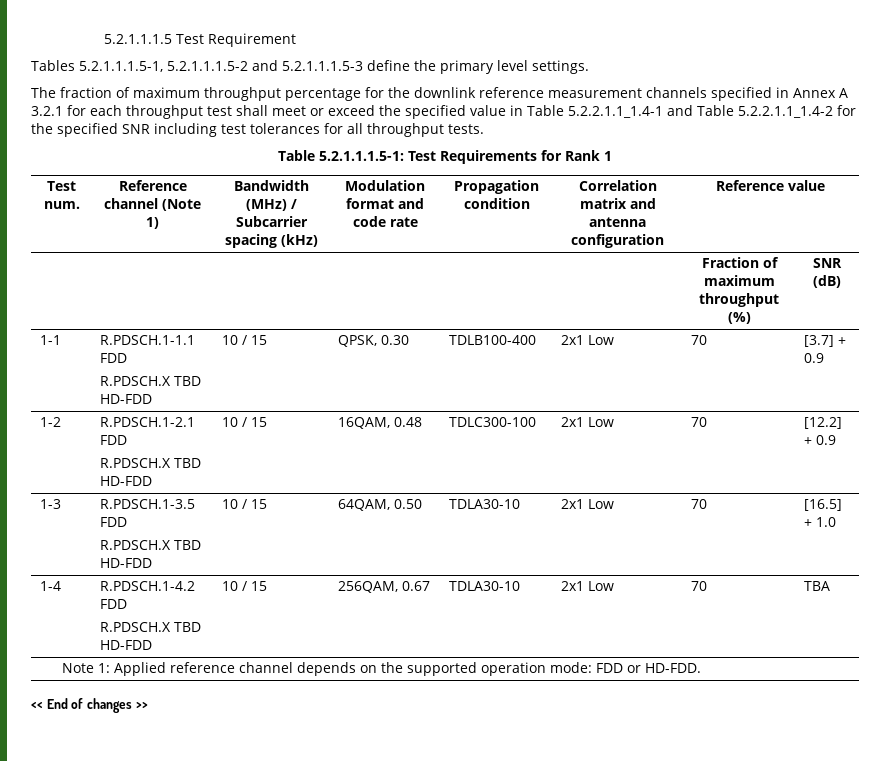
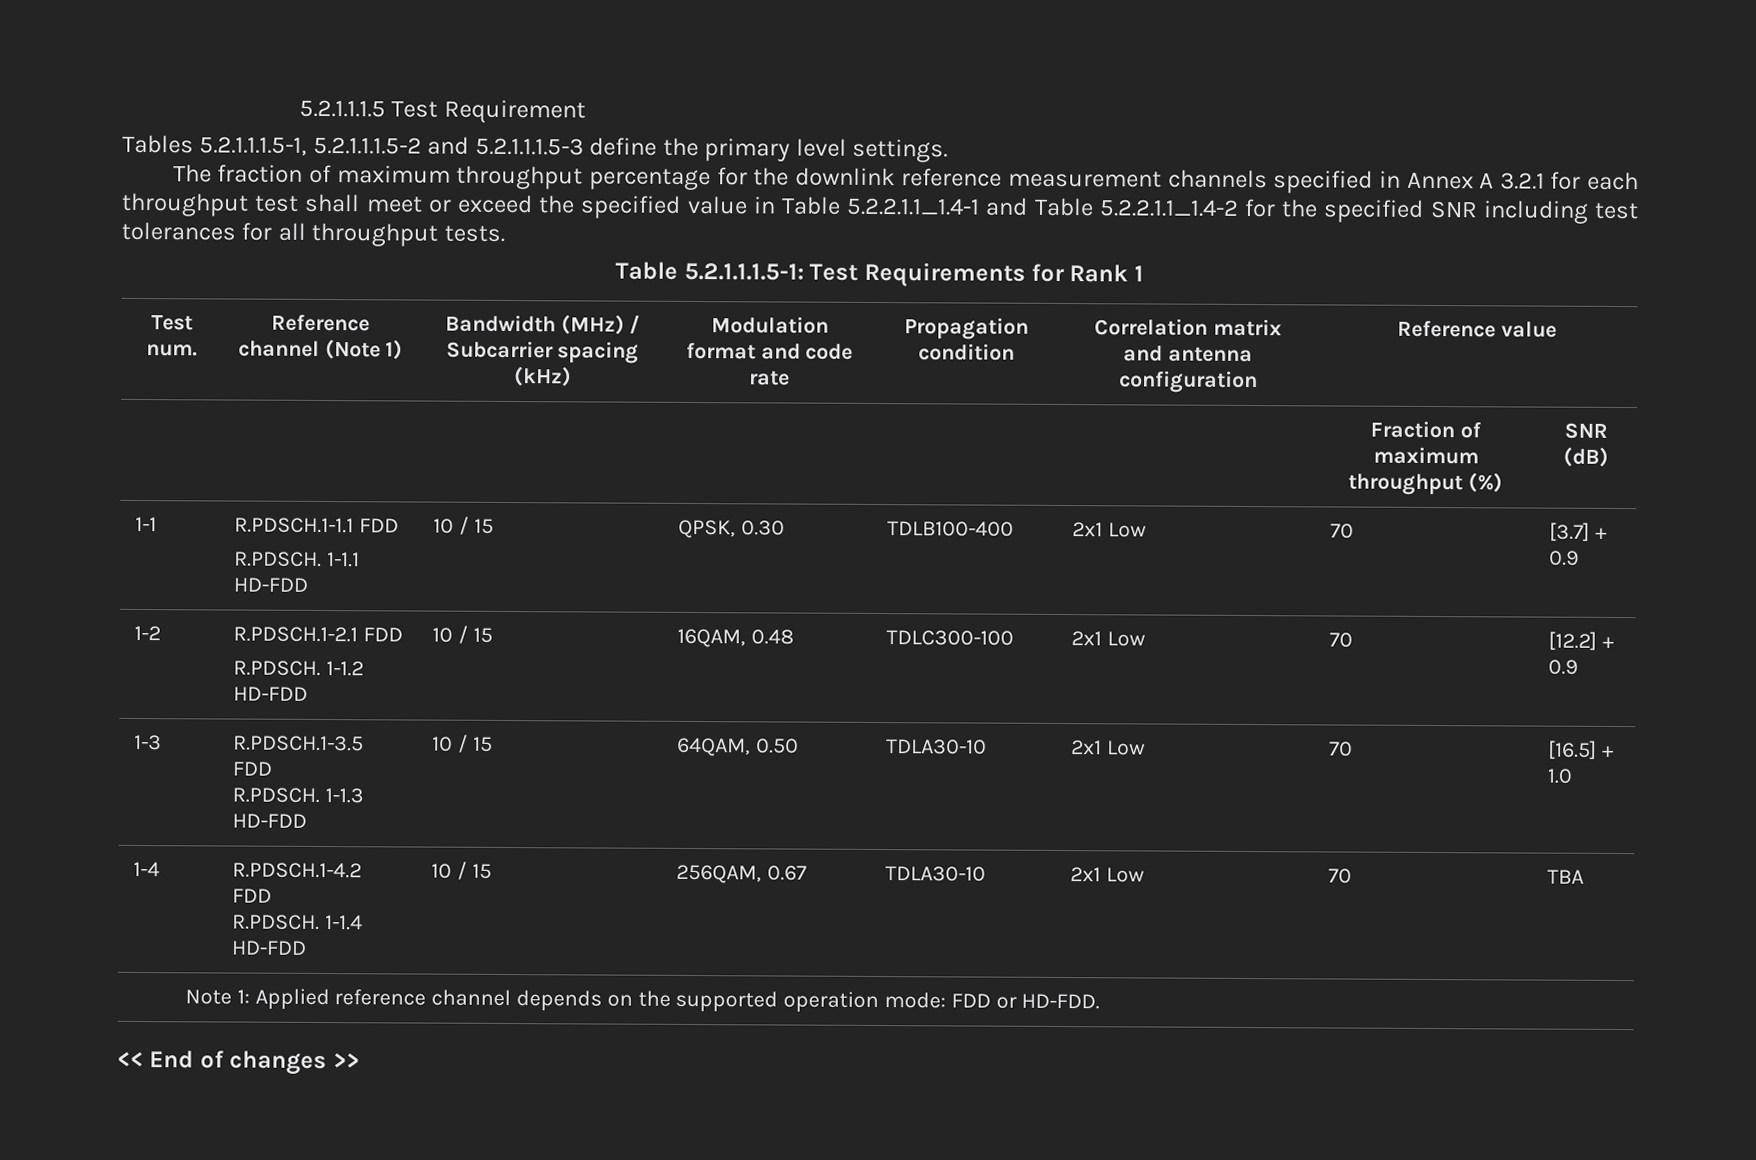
  1-1 | R.PDSCH.1-1.1 FDD
- R.PDSCH.X TBD HD-FDD | 10 / 15 | QPSK, 0.30 | TDLB100-400 | 2x1 Low | 70 | [3.7] + 0.9
+ R.PDSCH. 1-1.1 HD-FDD | 10 / 15 | QPSK, 0.30 | TDLB100-400 | 2x1 Low | 70 | [3.7] + 0.9
  1-2 | R.PDSCH.1-2.1 FDD
- R.PDSCH.X TBD HD-FDD | 10 / 15 | 16QAM, 0.48 | TDLC300-100 | 2x1 Low | 70 | [12.2] + 0.9
+ R.PDSCH. 1-1.2 HD-FDD | 10 / 15 | 16QAM, 0.48 | TDLC300-100 | 2x1 Low | 70 | [12.2] + 0.9
  1-3 | R.PDSCH.1-3.5 FDD
- R.PDSCH.X TBD HD-FDD | 10 / 15 | 64QAM, 0.50 | TDLA30-10 | 2x1 Low | 70 | [16.5] + 1.0
+ R.PDSCH. 1-1.3 HD-FDD | 10 / 15 | 64QAM, 0.50 | TDLA30-10 | 2x1 Low | 70 | [16.5] + 1.0
  1-4 | R.PDSCH.1-4.2 FDD
- R.PDSCH.X TBD HD-FDD | 10 / 15 | 256QAM, 0.67 | TDLA30-10 | 2x1 Low | 70 | TBA
+ R.PDSCH. 1-1.4 HD-FDD | 10 / 15 | 256QAM, 0.67 | TDLA30-10 | 2x1 Low | 70 | TBA

